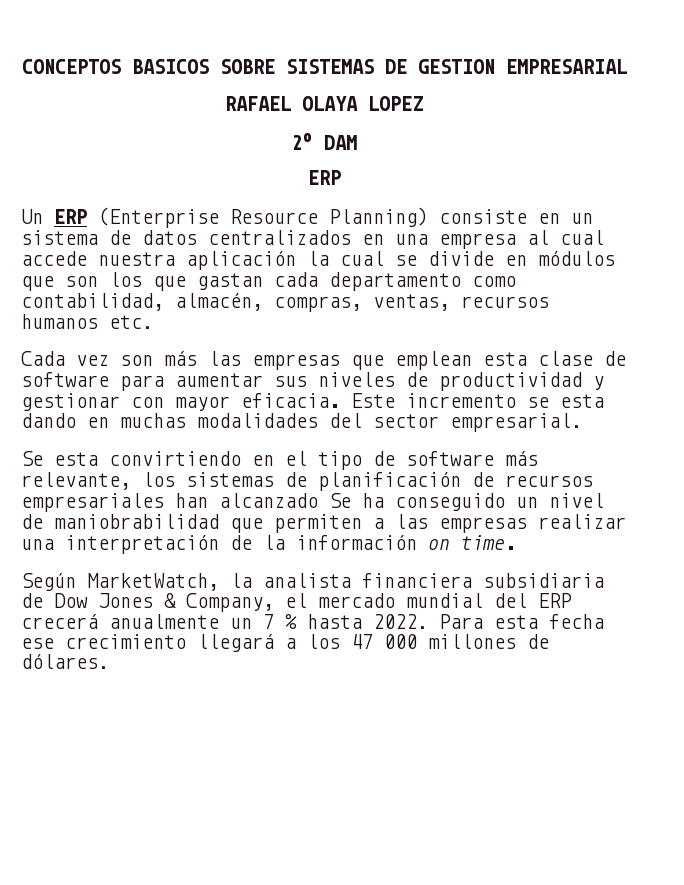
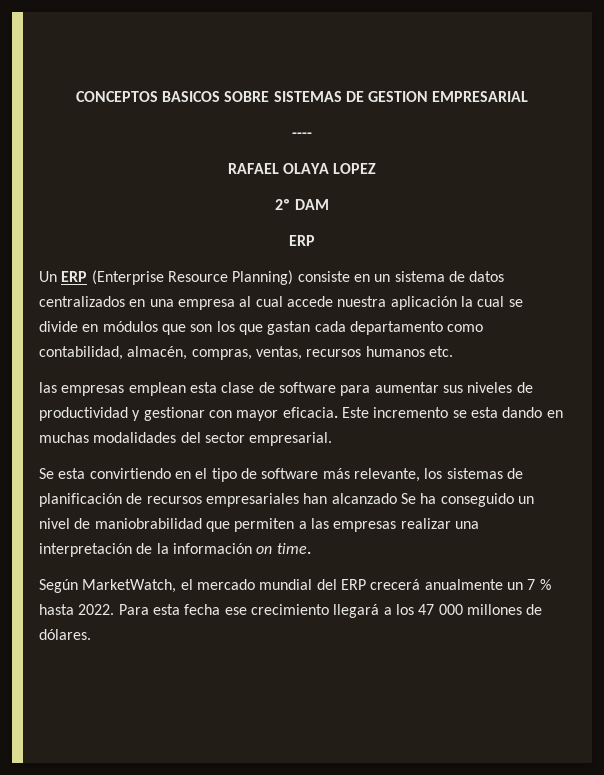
+ ----
- Cada vez son más las empresas que emplean esta clase de software para aumentar sus niveles de productividad y gestionar con mayor eficacia.
+ las empresas emplean esta clase de software para aumentar sus niveles de productividad y gestionar con mayor eficacia.
- Según MarketWatch, la analista financiera subsidiaria de Dow Jones & Company, el mercado mundial del ERP crecerá anualmente un 7 % hasta 2022.
+ Según MarketWatch, el mercado mundial del ERP crecerá anualmente un 7 % hasta 2022.

